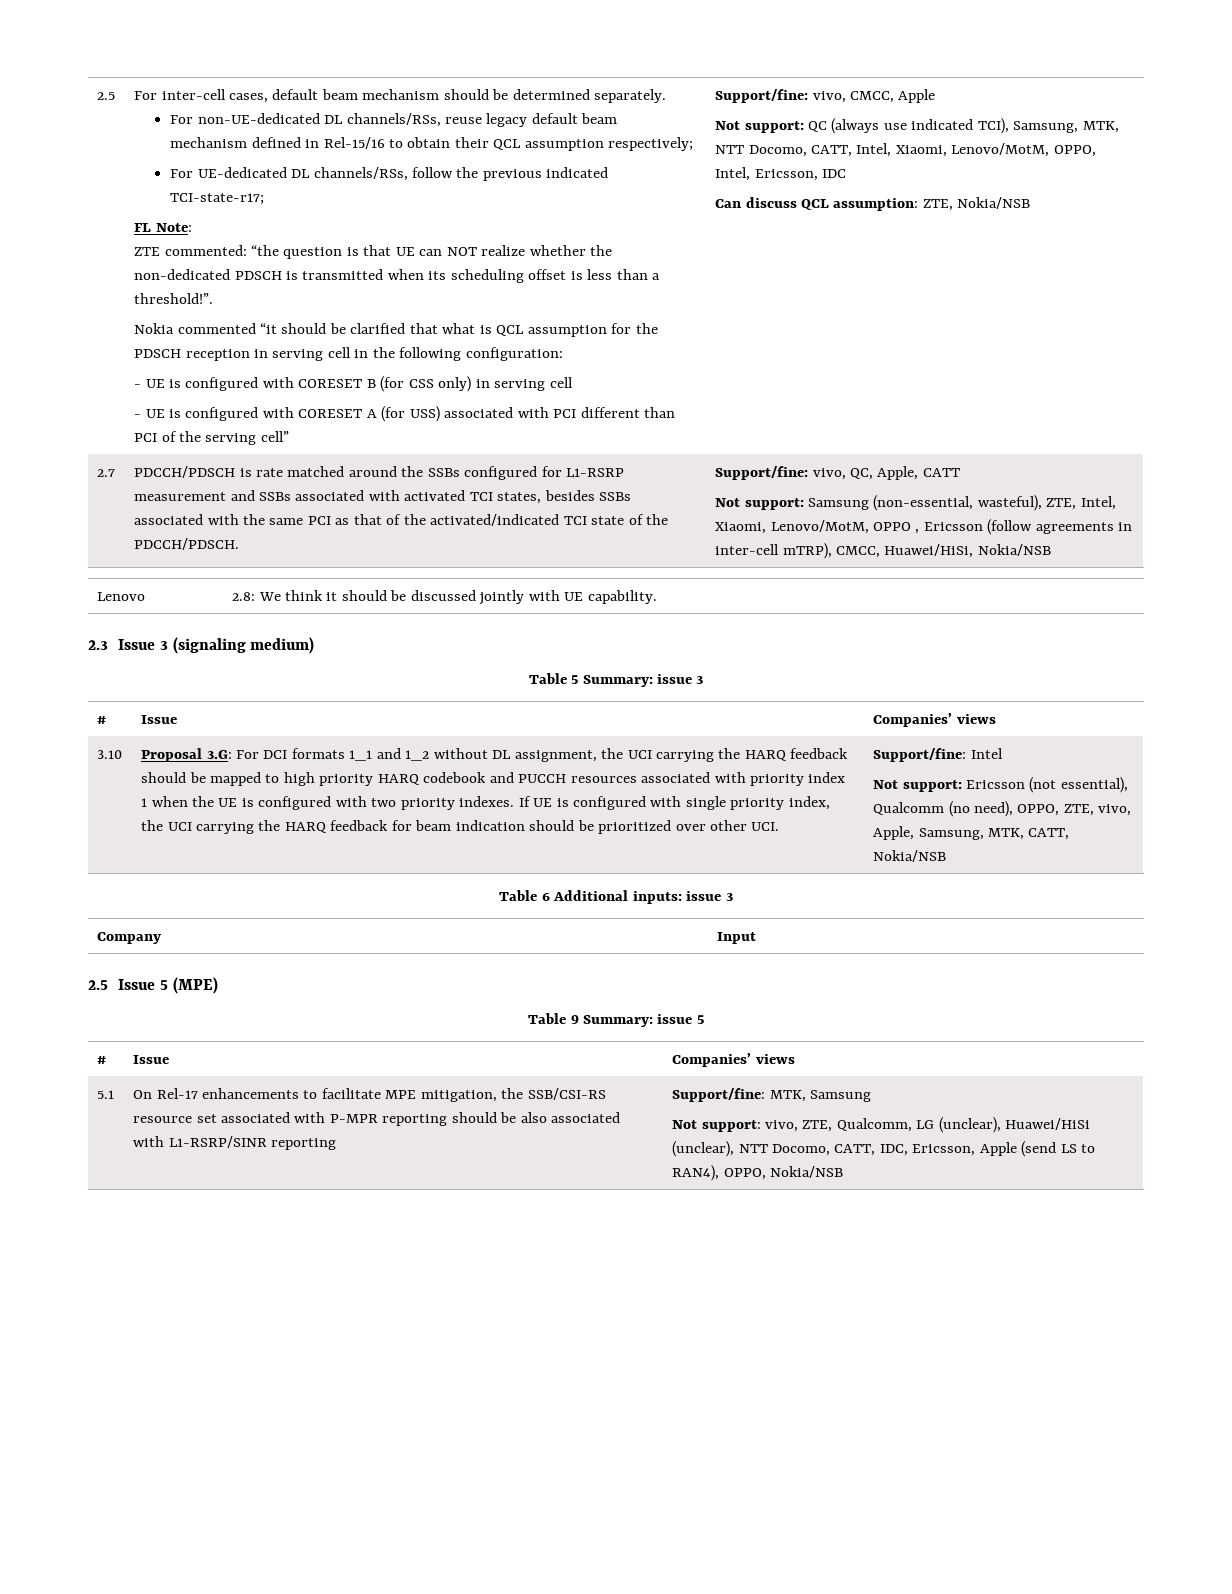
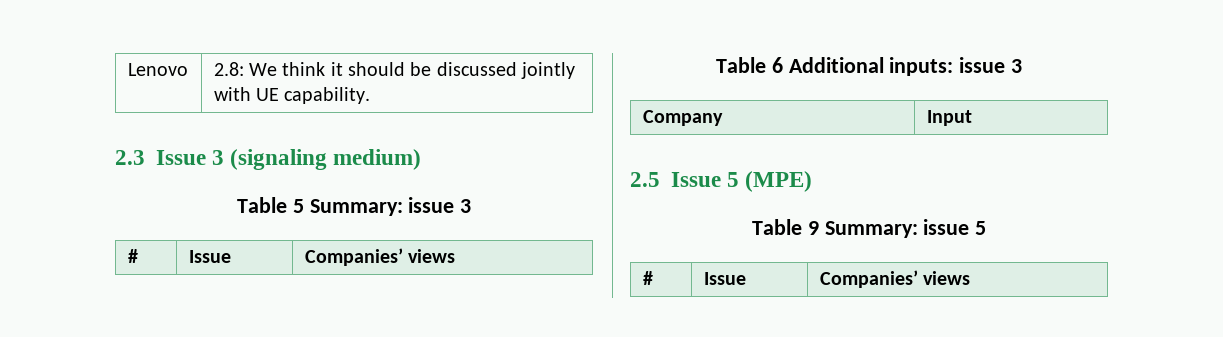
- 2.5 | For inter-cell cases, default beam mechanism should be determined separately.
- For non-UE-dedicated DL channels/RSs, reuse legacy default beam mechanism defined in Rel-15/16 to obtain their QCL assumption respectively;
- For UE-dedicated DL channels/RSs, follow the previous indicated TCI-state-r17;
- FL Note:
- ZTE commented: “the question is that UE can NOT realize whether the non-dedicated PDSCH is transmitted when its scheduling offset is less than a threshold!”.
- Nokia commented “it should be clarified that what is QCL assumption for the PDSCH reception in serving cell in the following configuration:
- - UE is configured with CORESET B (for CSS only) in serving cell
- - UE is configured with CORESET A (for USS) associated with PCI different than PCI of the serving cell” | Support/fine: vivo, CMCC, Apple
- Not support: QC (always use indicated TCI), Samsung, MTK, NTT Docomo, CATT, Intel, Xiaomi, Lenovo/MotM, OPPO, Intel, Ericsson, IDC
- Can discuss QCL assumption: ZTE, Nokia/NSB
- 2.7 | PDCCH/PDSCH is rate matched around the SSBs configured for L1-RSRP measurement and SSBs associated with activated TCI states, besides SSBs associated with the same PCI as that of the activated/indicated TCI state of the PDCCH/PDSCH. | Support/fine: vivo, QC, Apple, CATT
- Not support: Samsung (non-essential, wasteful), ZTE, Intel, Xiaomi, Lenovo/MotM, OPPO , Ericsson (follow agreements in inter-cell mTRP), CMCC, Huawei/HiSi, Nokia/NSB
- 3.10 | Proposal 3.G: For DCI formats 1_1 and 1_2 without DL assignment, the UCI carrying the HARQ feedback should be mapped to high priority HARQ codebook and PUCCH resources associated with priority index 1 when the UE is configured with two priority indexes. If UE is configured with single priority index, the UCI carrying the HARQ feedback for beam indication should be prioritized over other UCI. | Support/fine: Intel
- Not support: Ericsson (not essential), Qualcomm (no need), OPPO, ZTE, vivo, Apple, Samsung, MTK, CATT, Nokia/NSB
- 5.1 | On Rel-17 enhancements to facilitate MPE mitigation, the SSB/CSI-RS resource set associated with P-MPR reporting should be also associated with L1-RSRP/SINR reporting | Support/fine: MTK, Samsung
- Not support: vivo, ZTE, Qualcomm, LG (unclear), Huawei/HiSi (unclear), NTT Docomo, CATT, IDC, Ericsson, Apple (send LS to RAN4), OPPO, Nokia/NSB

